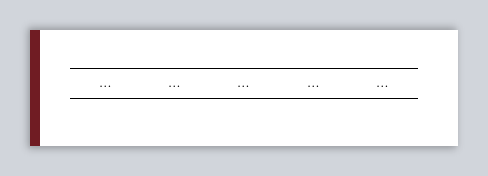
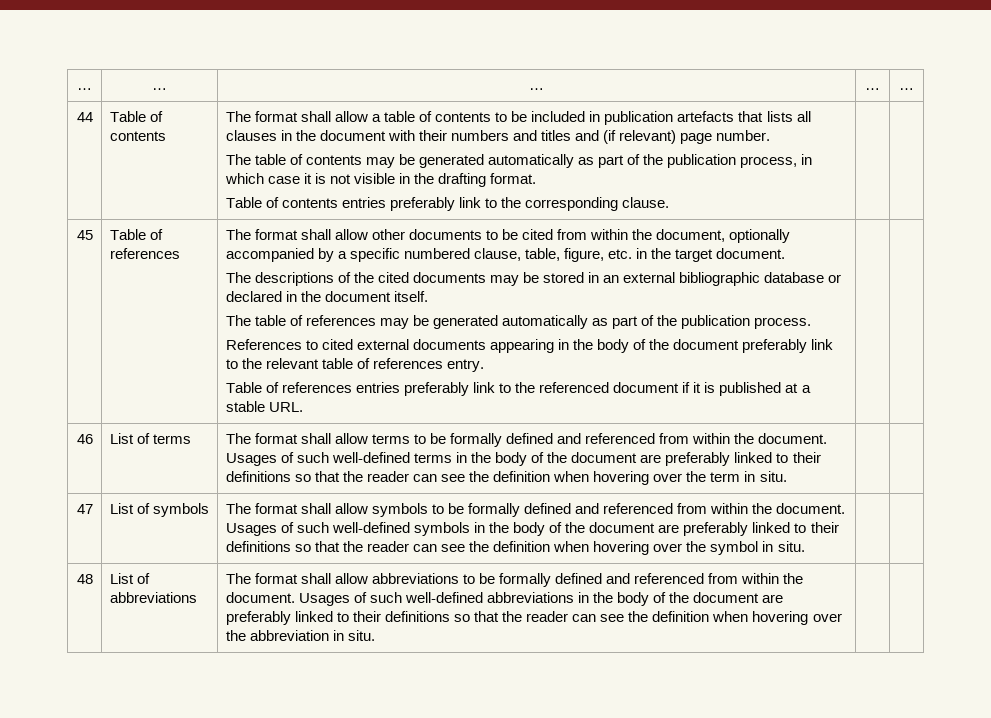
+ 44 | Table of contents | The format shall allow a table of contents to be included in publication artefacts that lists all clauses in the document with their numbers and titles and (if relevant) page number.
+ The table of contents may be generated automatically as part of the publication process, in which case it is not visible in the drafting format.
+ Table of contents entries preferably link to the corresponding clause. | |
+ 45 | Table of references | The format shall allow other documents to be cited from within the document, optionally accompanied by a specific numbered clause, table, figure, etc. in the target document.
+ The descriptions of the cited documents may be stored in an external bibliographic database or declared in the document itself.
+ The table of references may be generated automatically as part of the publication process.
+ References to cited external documents appearing in the body of the document preferably link to the relevant table of references entry.
+ Table of references entries preferably link to the referenced document if it is published at a stable URL. | |
+ 46 | List of terms | The format shall allow terms to be formally defined and referenced from within the document. Usages of such well-defined terms in the body of the document are preferably linked to their definitions so that the reader can see the definition when hovering over the term in situ. | |
+ 47 | List of symbols | The format shall allow symbols to be formally defined and referenced from within the document. Usages of such well-defined symbols in the body of the document are preferably linked to their definitions so that the reader can see the definition when hovering over the symbol in situ. | |
+ 48 | List of abbreviations | The format shall allow abbreviations to be formally defined and referenced from within the document. Usages of such well-defined abbreviations in the body of the document are preferably linked to their definitions so that the reader can see the definition when hovering over the abbreviation in situ.

